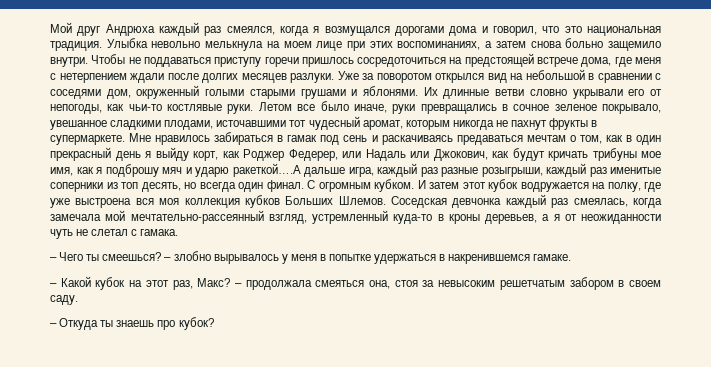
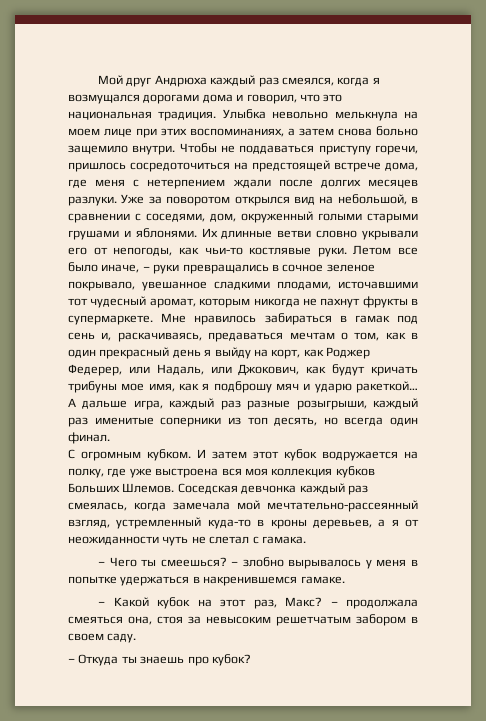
- Чтобы не поддаваться приступу горечи пришлось сосредоточиться на предстоящей встрече дома, где меня с нетерпением ждали после долгих месяцев разлуки.
+ Чтобы не поддаваться приступу горечи, пришлось сосредоточиться на предстоящей встрече дома, где меня с нетерпением ждали после долгих месяцев разлуки.
- Уже за поворотом открылся вид на небольшой в сравнении с соседями дом, окруженный голыми старыми грушами и яблонями.
+ Уже за поворотом открылся вид на небольшой, в сравнении с соседями, дом, окруженный голыми старыми грушами и яблонями.
- Летом все было иначе, руки превращались в сочное зеленое покрывало, увешанное сладкими плодами, источавшими тот чудесный аромат, которым никогда не пахнут фрукты в супермаркете.
+ Летом все было иначе, – руки превращались в сочное зеленое покрывало, увешанное сладкими плодами, источавшими тот чудесный аромат, которым никогда не пахнут фрукты в супермаркете.
- Мне нравилось забираться в гамак под сень и раскачиваясь предаваться мечтам о том, как в один прекрасный день я выйду корт, как Роджер Федерер, или Надаль или Джокович, как будут кричать трибуны мое имя, как я подброшу мяч и ударю ракеткой….А дальше игра, каждый раз разные розыгрыши, каждый раз именитые соперники из топ десять, но всегда один финал. С огромным кубком.
+ Мне нравилось забираться в гамак под сень и, раскачиваясь, предаваться мечтам о том, как в один прекрасный день я выйду на корт, как Роджер Федерер, или Надаль, или Джокович, как будут кричать трибуны мое имя, как я подброшу мяч и ударю ракеткой… А дальше игра, каждый раз разные розыгрыши, каждый раз именитые соперники из топ десять, но всегда один финал.
+ С огромным кубком.

